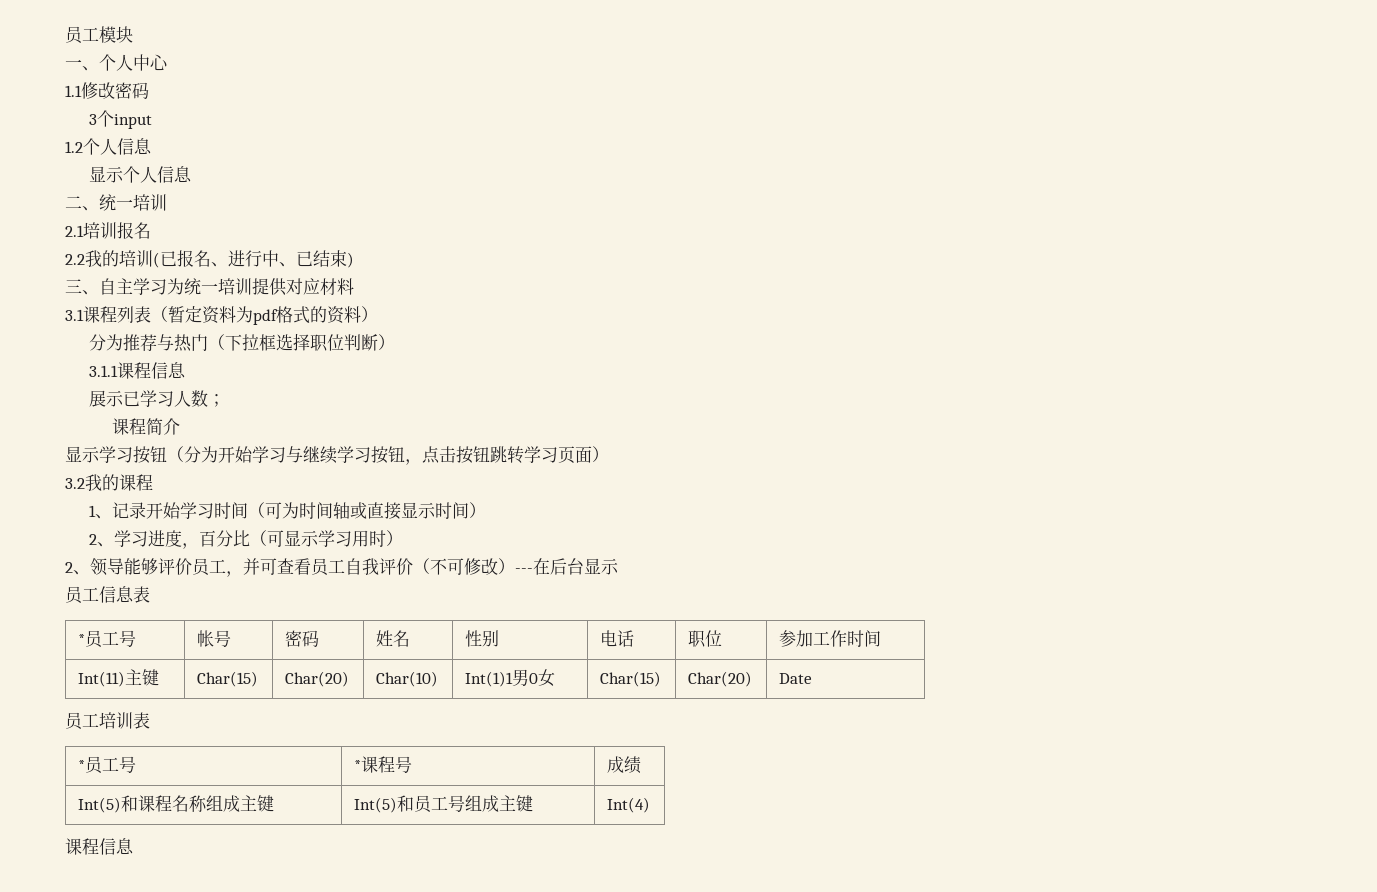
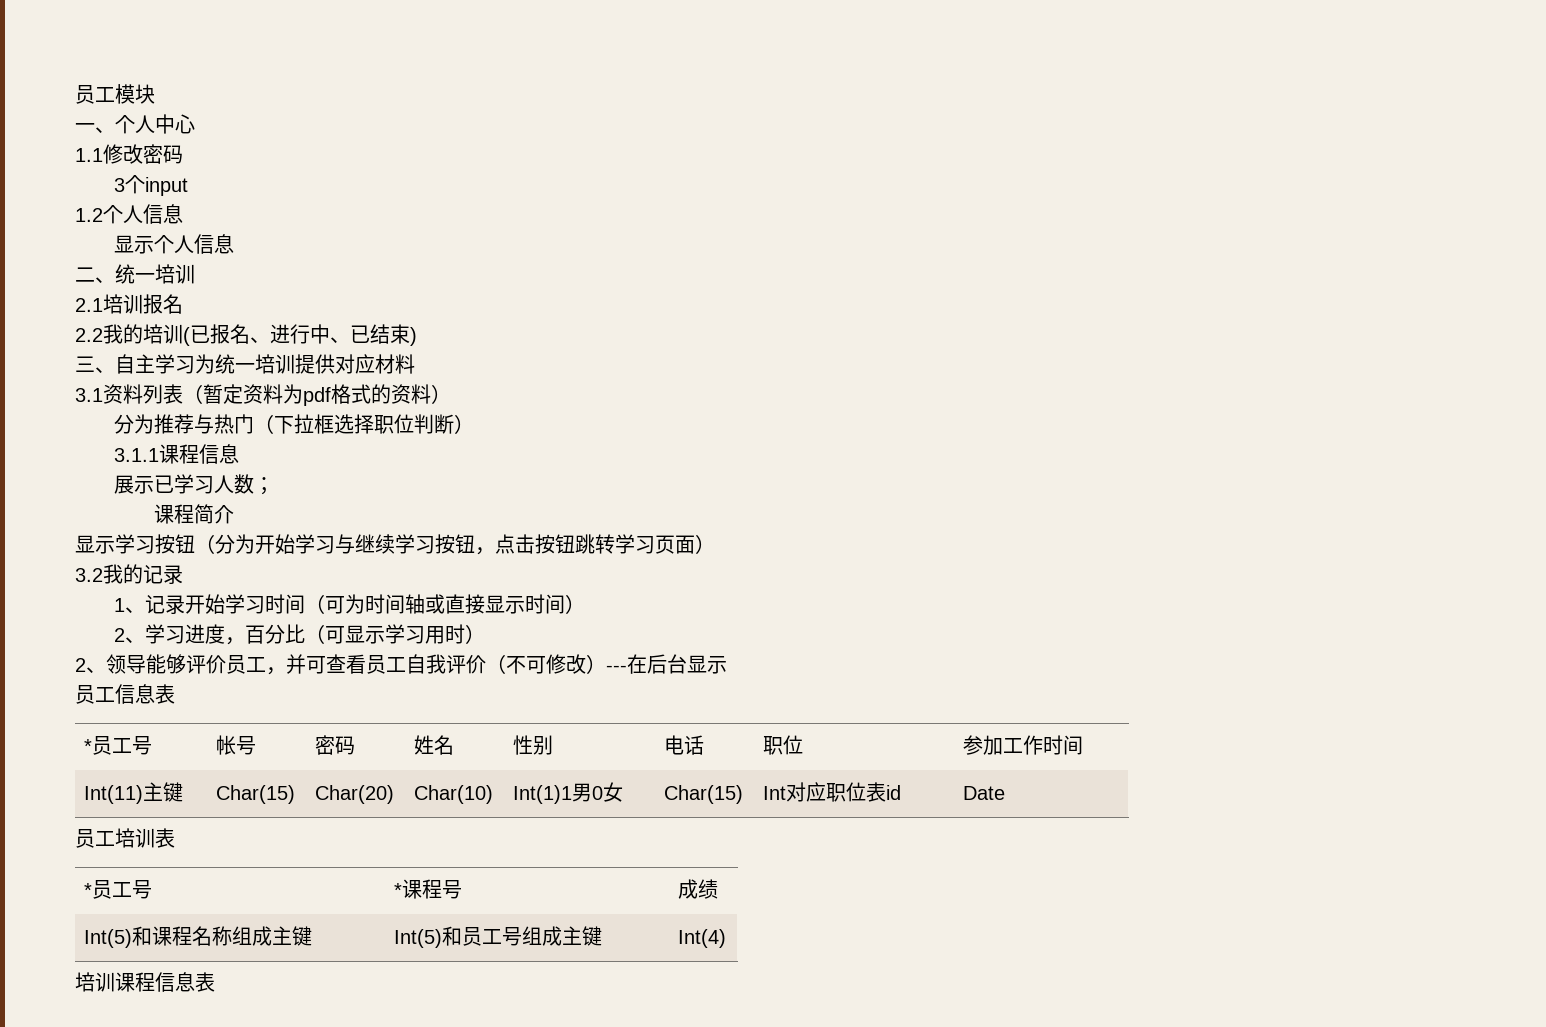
- 3.1课程列表（暂定资料为pdf格式的资料）
+ 3.1资料列表（暂定资料为pdf格式的资料）
- 3.2我的课程
+ 3.2我的记录
- Int(11)主键 | Char(15) | Char(20) | Char(10) | Int(1)1男0女 | Char(15) | Char(20) | Date
+ Int(11)主键 | Char(15) | Char(20) | Char(10) | Int(1)1男0女 | Char(15) | Int对应职位表id | Date
  Int(5)和课程名称组成主键 | Int(5)和员工号组成主键 | Int(4)
- 课程信息
+ 培训课程信息表

